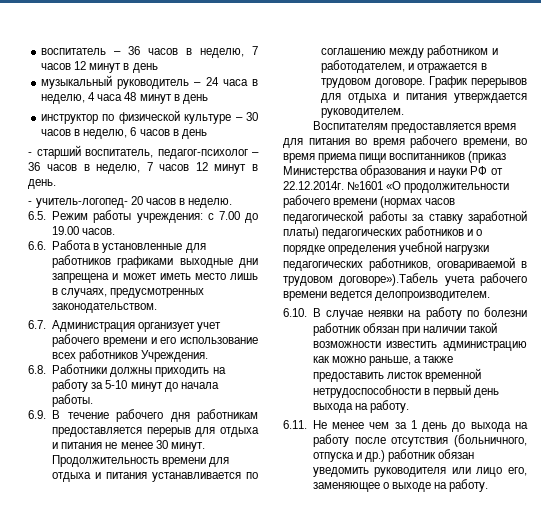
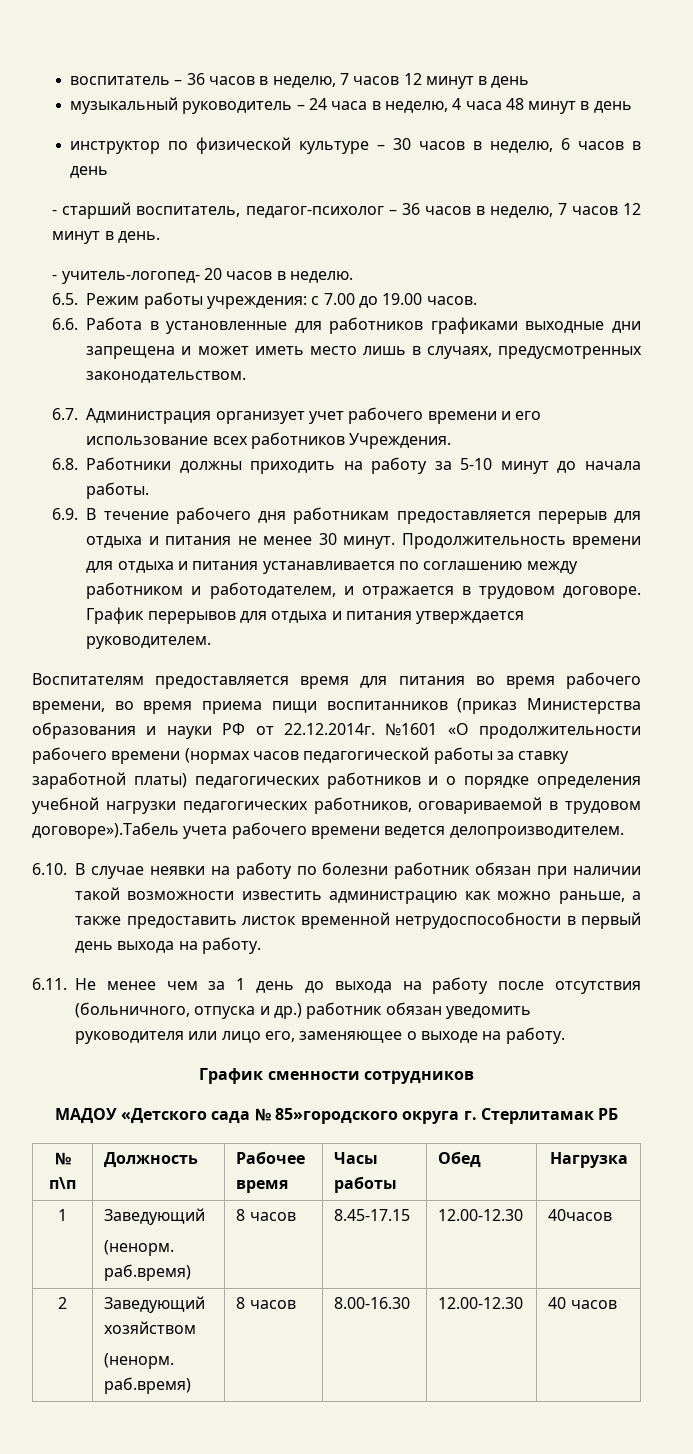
+ График сменности сотрудников
+ МАДОУ «Детского сада № 85»городского округа г. Стерлитамак РБ
+ № п\п | Должность | Рабочее время | Часы работы | Обед | Нагрузка
+ 1 | Заведующий
+ (ненорм. раб.время) | 8 часов | 8.45-17.15 | 12.00-12.30 | 40часов
+ 2 | Заведующий хозяйством
+ (ненорм. раб.время) | 8 часов | 8.00-16.30 | 12.00-12.30 | 40 часов

